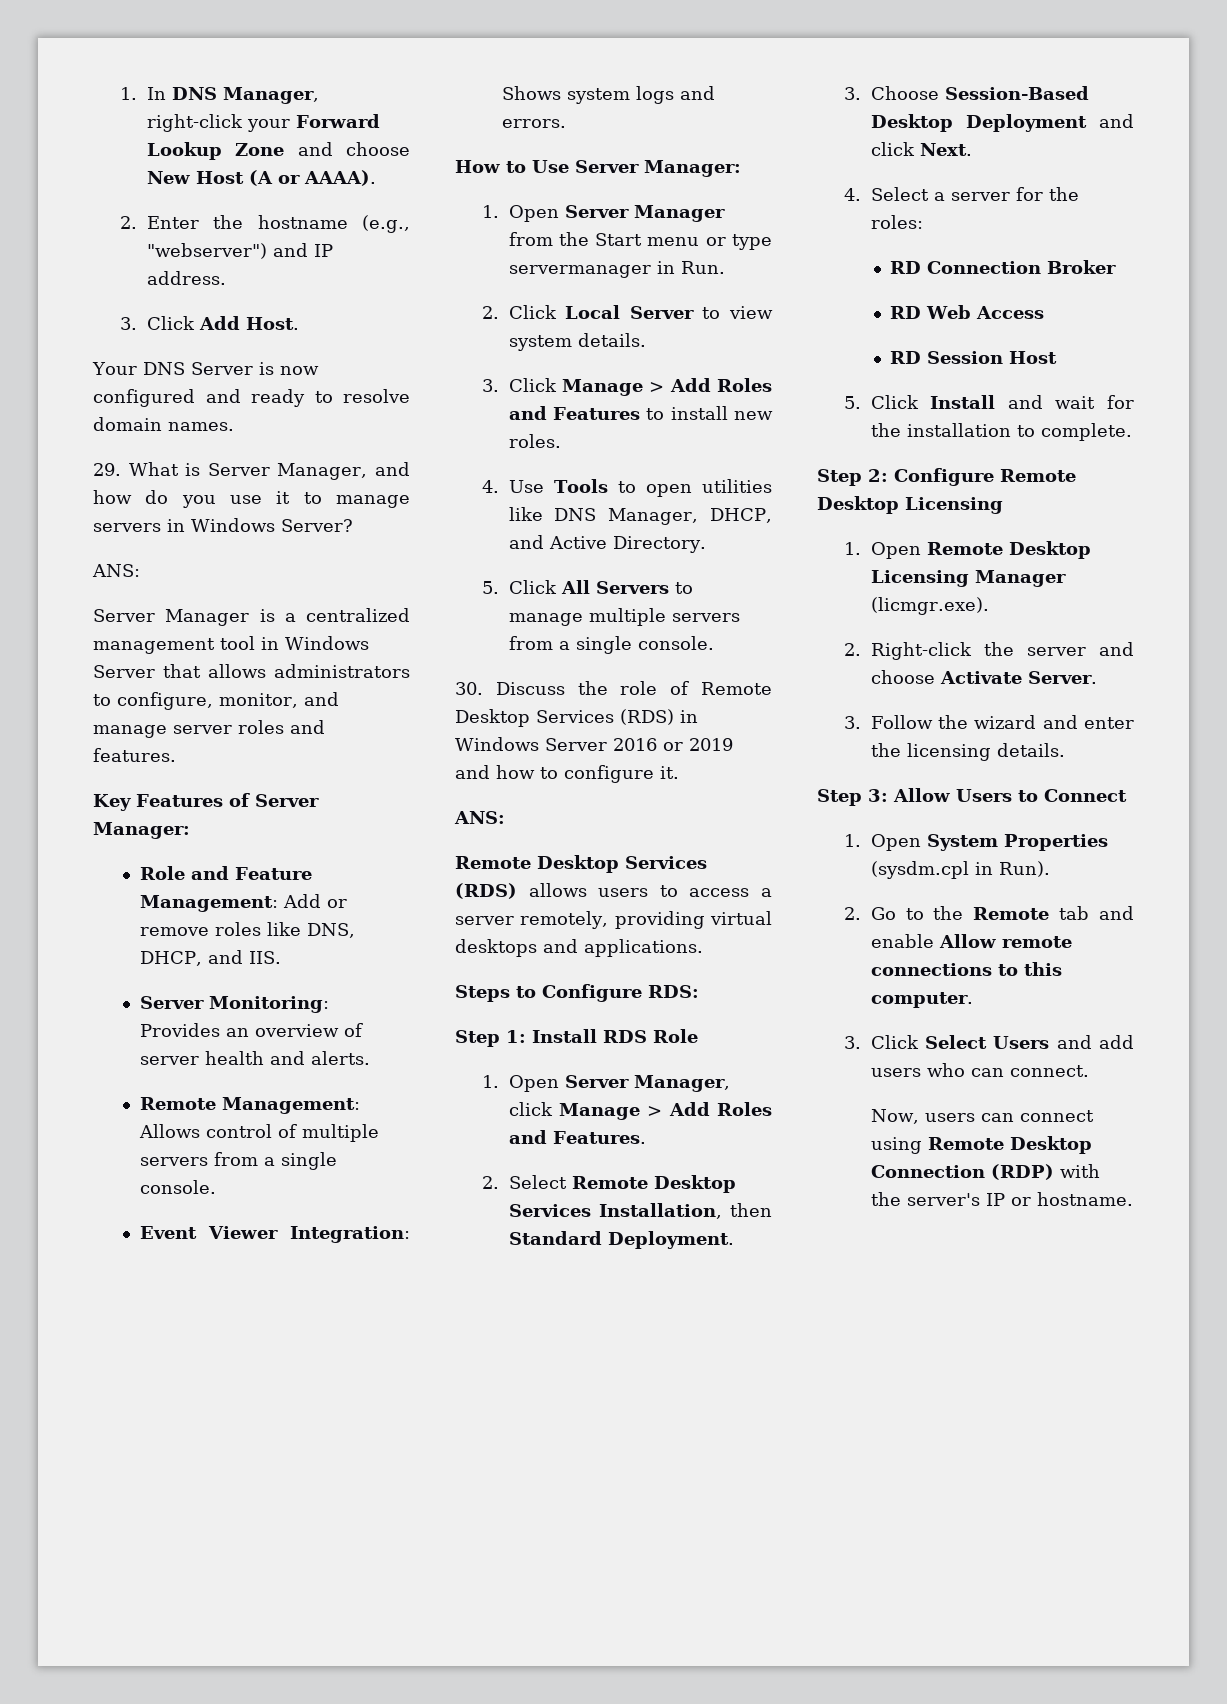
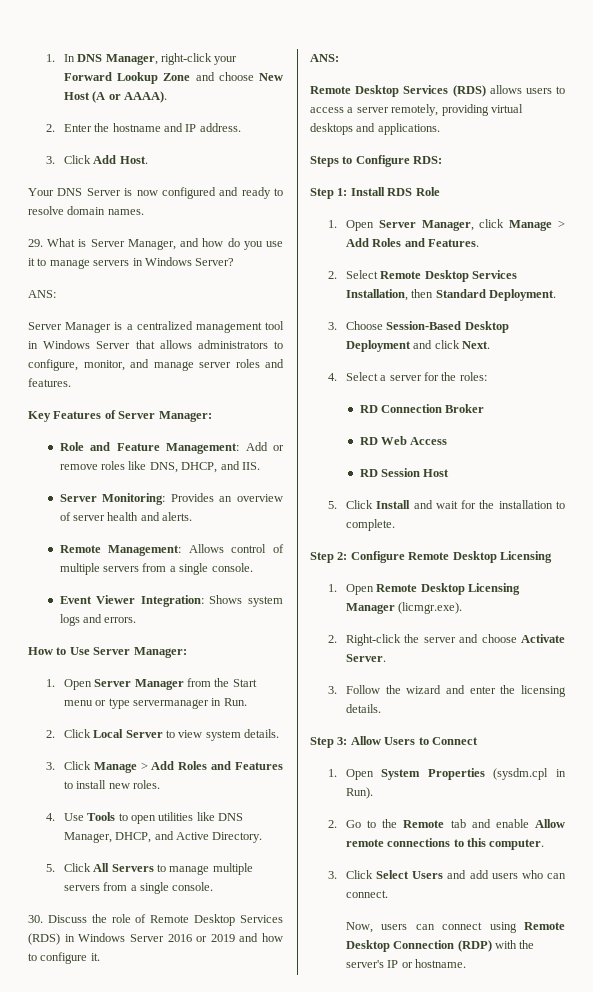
- 2. Enter the hostname (e.g., "webserver") and IP address.
+ 2. Enter the hostname and IP address.

